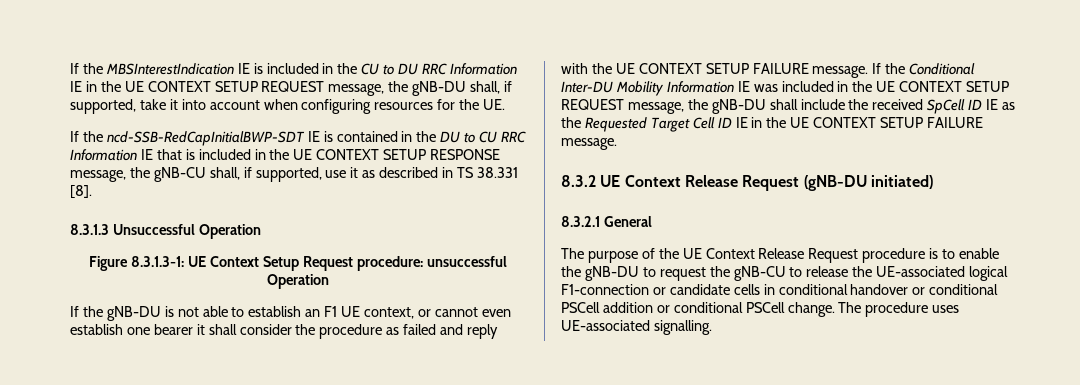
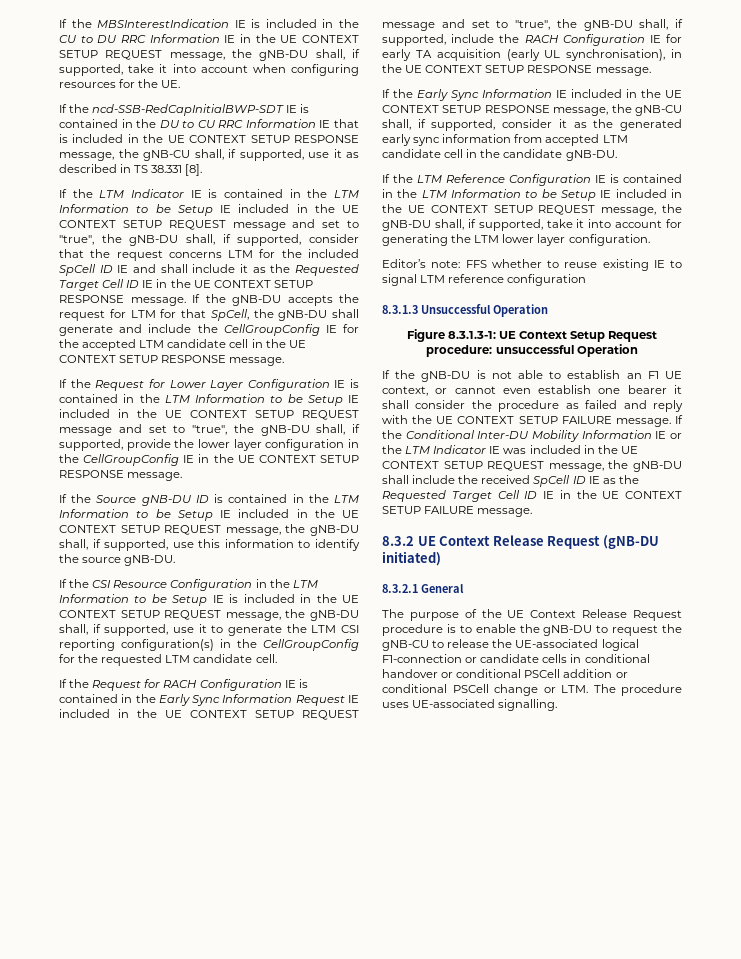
+ If the LTM Indicator IE is contained in the LTM Information to be Setup IE included in the UE CONTEXT SETUP REQUEST message and set to "true", the gNB-DU shall, if supported, consider that the request concerns LTM for the included SpCell ID IE and shall include it as the Requested Target Cell ID IE in the UE CONTEXT SETUP RESPONSE message. If the gNB-DU accepts the request for LTM for that SpCell, the gNB-DU shall generate and include the CellGroupConfig IE for the accepted LTM candidate cell in the UE CONTEXT SETUP RESPONSE message.
+ If the Request for Lower Layer Configuration IE is contained in the LTM Information to be Setup IE included in the UE CONTEXT SETUP REQUEST message and set to "true", the gNB-DU shall, if supported, provide the lower layer configuration in the CellGroupConfig IE in the UE CONTEXT SETUP RESPONSE message.
+ If the Source gNB-DU ID is contained in the LTM Information to be Setup IE included in the UE CONTEXT SETUP REQUEST message, the gNB-DU shall, if supported, use this information to identify the source gNB-DU.
+ If the CSI Resource Configuration in the LTM Information to be Setup IE is included in the UE CONTEXT SETUP REQUEST message, the gNB-DU shall, if supported, use it to generate the LTM CSI reporting configuration(s) in the CellGroupConfig for the requested LTM candidate cell.
+ If the Request for RACH Configuration IE is contained in the Early Sync Information Request IE included in the UE CONTEXT SETUP REQUEST message and set to "true", the gNB-DU shall, if supported, include the RACH Configuration IE for early TA acquisition (early UL synchronisation), in the UE CONTEXT SETUP RESPONSE message.
+ If the Early Sync Information IE included in the UE CONTEXT SETUP RESPONSE message, the gNB-CU shall, if supported, consider it as the generated early sync information from accepted LTM candidate cell in the candidate gNB-DU.
+ If the LTM Reference Configuration IE is contained in the LTM Information to be Setup IE included in the UE CONTEXT SETUP REQUEST message, the gNB-DU shall, if supported, take it into account for generating the LTM lower layer configuration.
+ Editor’s note: FFS whether to reuse existing IE to signal LTM reference configuration
- If the Conditional Inter-DU Mobility Information IE was included in the UE CONTEXT SETUP REQUEST message, the gNB-DU shall include the received SpCell ID IE as the Requested Target Cell ID IE in the UE CONTEXT SETUP FAILURE message.
+ If the Conditional Inter-DU Mobility Information IE or the LTM Indicator IE was included in the UE CONTEXT SETUP REQUEST message, the gNB-DU shall include the received SpCell ID IE as the Requested Target Cell ID IE in the UE CONTEXT SETUP FAILURE message.
- The purpose of the UE Context Release Request procedure is to enable the gNB-DU to request the gNB-CU to release the UE-associated logical F1-connection or candidate cells in conditional handover or conditional PSCell addition or conditional PSCell change. The procedure uses UE-associated signalling.
+ The purpose of the UE Context Release Request procedure is to enable the gNB-DU to request the gNB-CU to release the UE-associated logical F1-connection or candidate cells in conditional handover or conditional PSCell addition or conditional PSCell change or LTM. The procedure uses UE-associated signalling.

